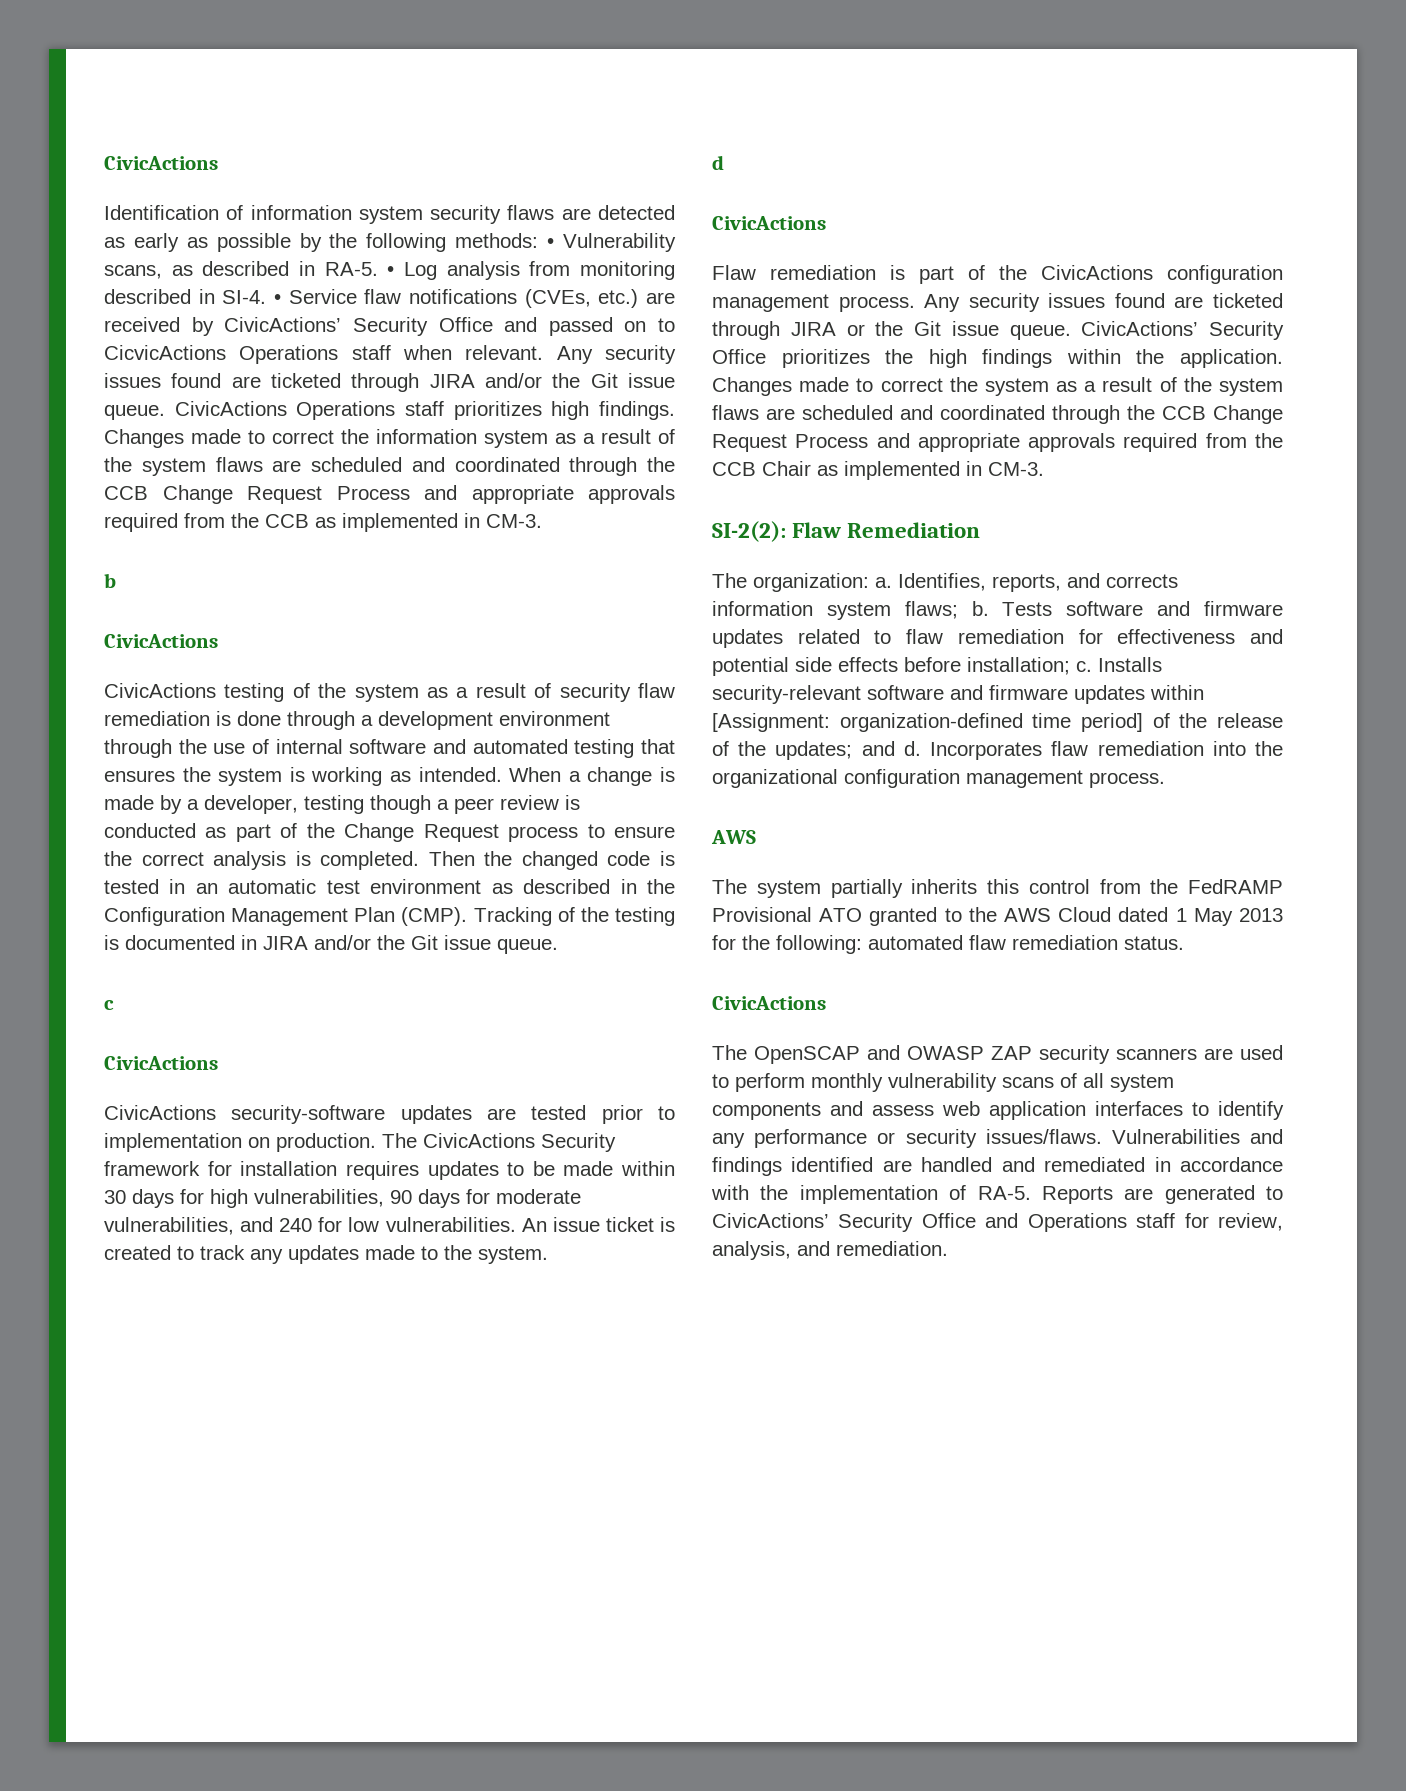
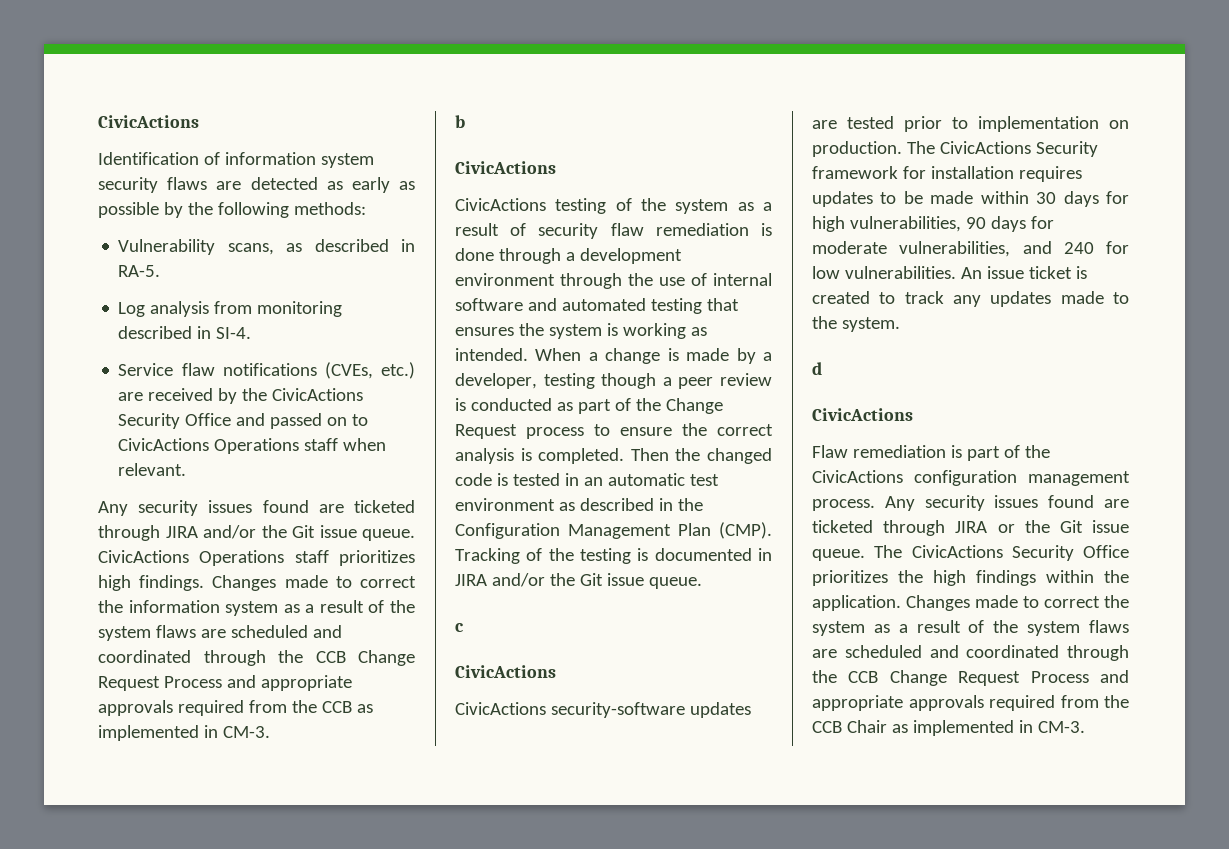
- Identification of information system security flaws are detected as early as possible by the following methods: • Vulnerability scans, as described in RA-5. • Log analysis from monitoring described in SI-4. • Service flaw notifications (CVEs, etc.) are received by CivicActions’ Security Office and passed on to CicvicActions Operations staff when relevant. Any security issues found are ticketed through JIRA and/or the Git issue queue.
+ Identification of information system security flaws are detected as early as possible by the following methods:
+ Vulnerability scans, as described in RA-5.
+ Log analysis from monitoring described in SI-4.
+ Service flaw notifications (CVEs, etc.) are received by the CivicActions Security Office and passed on to CivicActions Operations staff when relevant.
+ Any security issues found are ticketed through JIRA and/or the Git issue queue.
- CivicActions’ Security Office prioritizes the high findings within the application.
+ The CivicActions Security Office prioritizes the high findings within the application.
- SI-2(2): Flaw Remediation
- The organization: a. Identifies, reports, and corrects information system flaws; b. Tests software and firmware updates related to flaw remediation for effectiveness and potential side effects before installation; c. Installs security-relevant software and firmware updates within [Assignment: organization-defined time period] of the release of the updates; and d. Incorporates flaw remediation into the organizational configuration management process.
- AWS
- The system partially inherits this control from the FedRAMP Provisional ATO granted to the AWS Cloud dated 1 May 2013 for the following: automated flaw remediation status.
- CivicActions
- The OpenSCAP and OWASP ZAP security scanners are used to perform monthly vulnerability scans of all system components and assess web application interfaces to identify any performance or security issues/flaws. Vulnerabilities and findings identified are handled and remediated in accordance with the implementation of RA-5. Reports are generated to CivicActions’ Security Office and Operations staff for review, analysis, and remediation.

